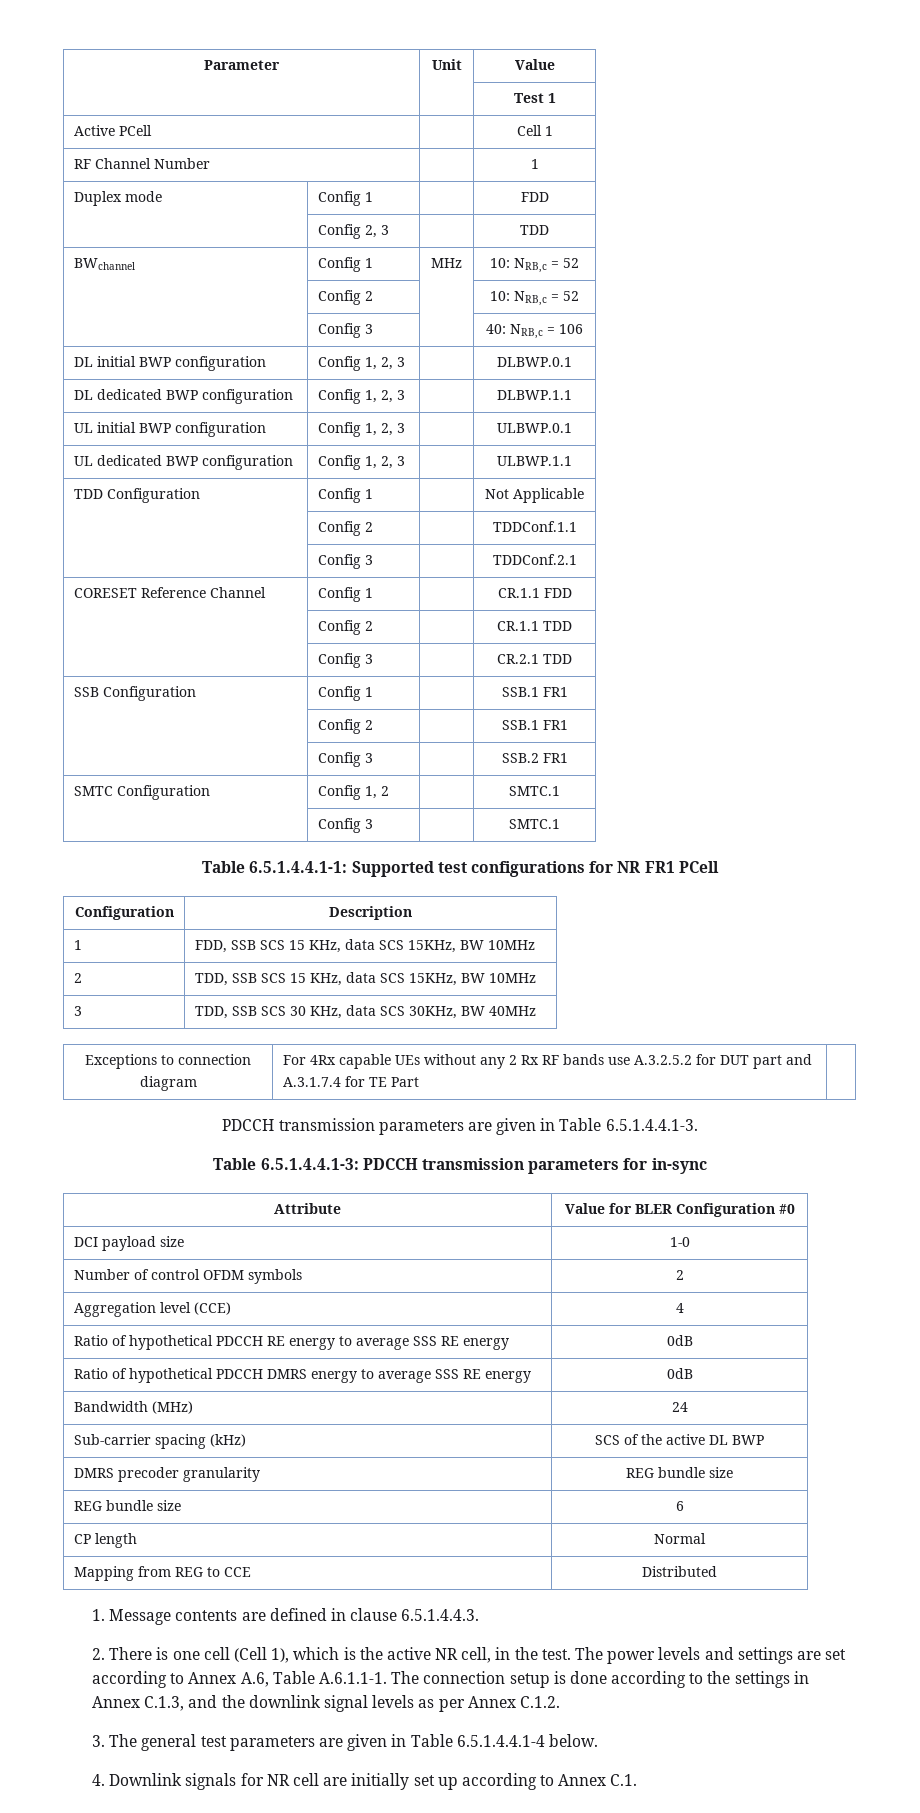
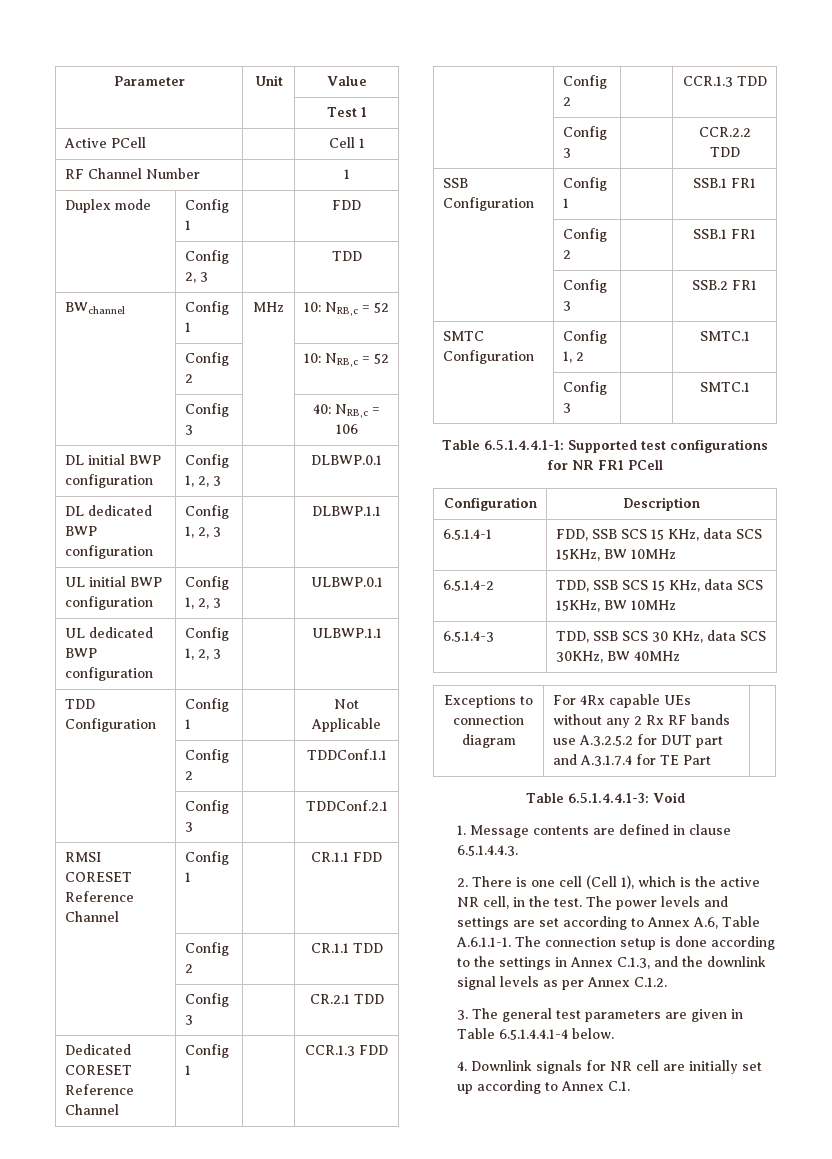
- CORESET Reference Channel | Config 1 | | CR.1.1 FDD
+ RMSI CORESET Reference Channel | Config 1 | | CR.1.1 FDD
+ Dedicated CORESET Reference Channel | Config 1 | | CCR.1.3 FDD
+ | Config 2 | | CCR.1.3 TDD
+ | Config 3 | | CCR.2.2 TDD
- 1 | FDD, SSB SCS 15 KHz, data SCS 15KHz, BW 10MHz
+ 6.5.1.4-1 | FDD, SSB SCS 15 KHz, data SCS 15KHz, BW 10MHz
- 2 | TDD, SSB SCS 15 KHz, data SCS 15KHz, BW 10MHz
+ 6.5.1.4-2 | TDD, SSB SCS 15 KHz, data SCS 15KHz, BW 10MHz
- 3 | TDD, SSB SCS 30 KHz, data SCS 30KHz, BW 40MHz
+ 6.5.1.4-3 | TDD, SSB SCS 30 KHz, data SCS 30KHz, BW 40MHz
- PDCCH transmission parameters are given in Table 6.5.1.4.4.1-3.
- Table 6.5.1.4.4.1-3: PDCCH transmission parameters for in-sync
- Attribute | Value for BLER Configuration #0
- DCI payload size | 1-0
- Number of control OFDM symbols | 2
- Aggregation level (CCE) | 4
- Ratio of hypothetical PDCCH RE energy to average SSS RE energy | 0dB
- Ratio of hypothetical PDCCH DMRS energy to average SSS RE energy | 0dB
- Bandwidth (MHz) | 24
- Sub-carrier spacing (kHz) | SCS of the active DL BWP
- DMRS precoder granularity | REG bundle size
- REG bundle size | 6
- CP length | Normal
- Mapping from REG to CCE | Distributed
+ Table 6.5.1.4.4.1-3: Void

